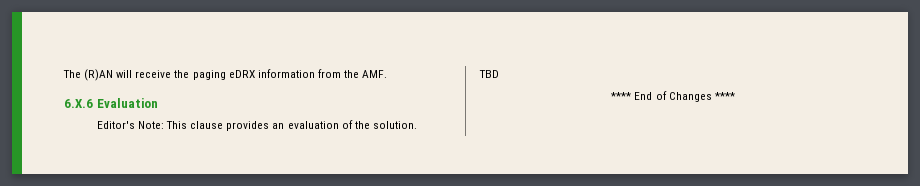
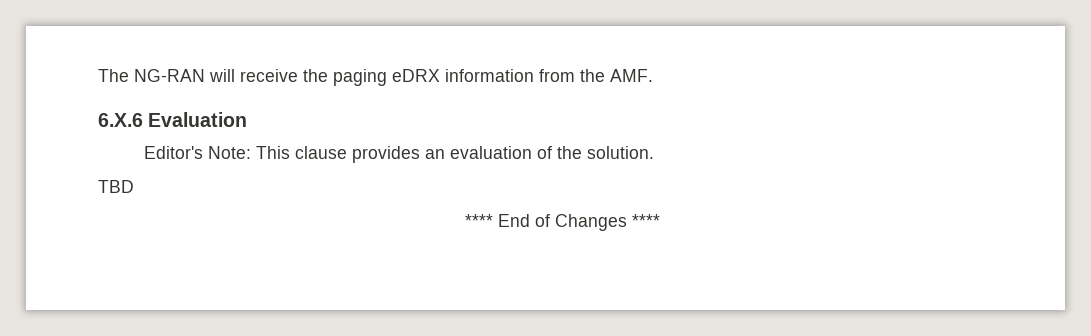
- The (R)AN will receive the paging eDRX information from the AMF.
+ The NG-RAN will receive the paging eDRX information from the AMF.

